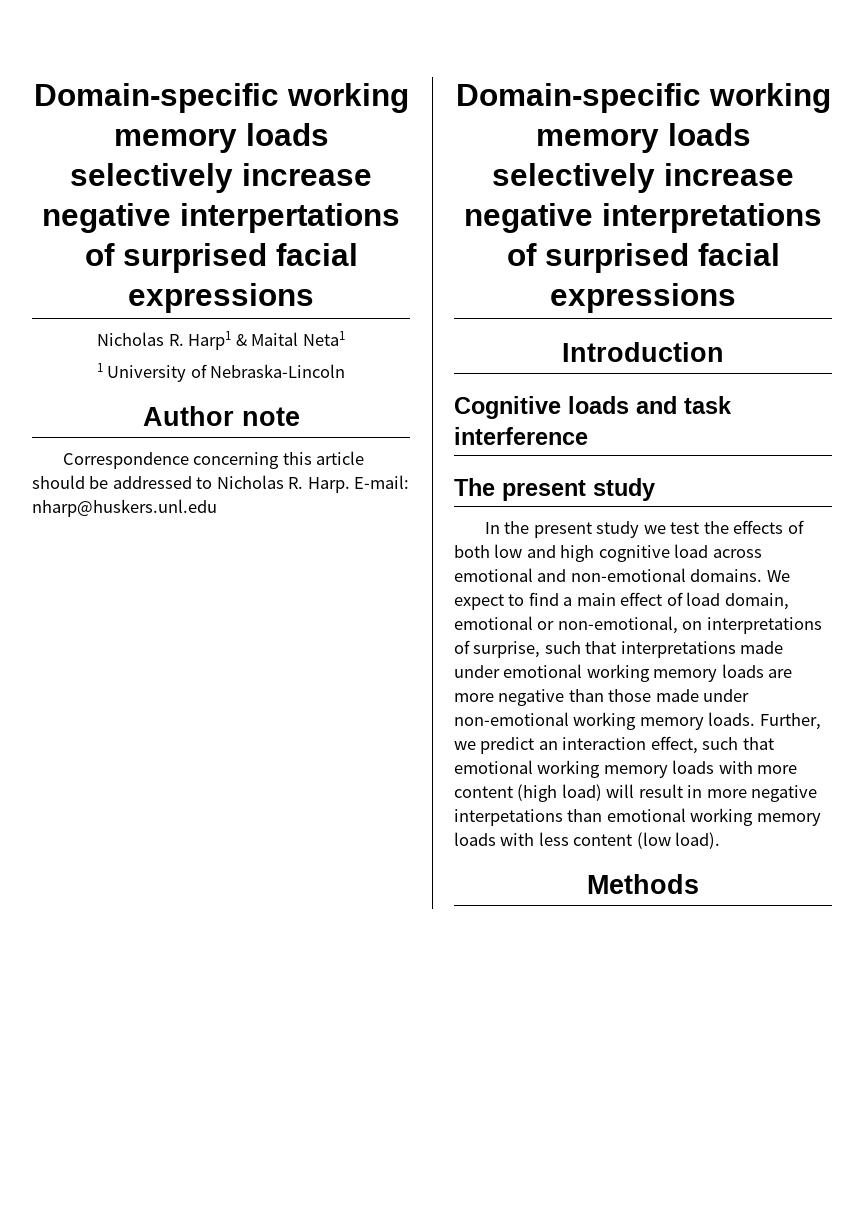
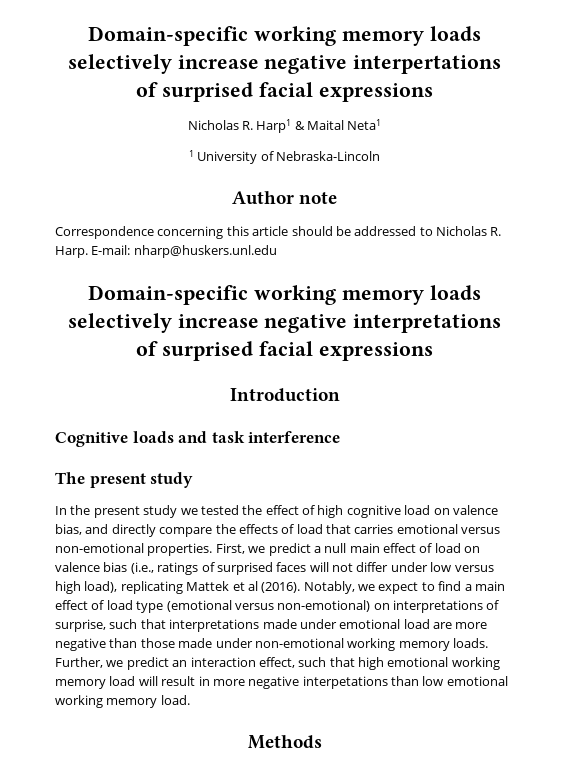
- In the present study we test the effects of both low and high cognitive load across emotional and non-emotional domains. We expect to find a main effect of load domain, emotional or non-emotional, on interpretations of surprise, such that interpretations made under emotional working memory loads are more negative than those made under non-emotional working memory loads.
+ In the present study we tested the effect of high cognitive load on valence bias, and directly compare the effects of load that carries emotional versus non-emotional properties. First, we predict a null main effect of load on valence bias (i.e., ratings of surprised faces will not differ under low versus high load), replicating Mattek et al (2016). Notably, we expect to find a main effect of load type (emotional versus non-emotional) on interpretations of surprise, such that interpretations made under emotional load are more negative than those made under non-emotional working memory loads.
- Further, we predict an interaction effect, such that emotional working memory loads with more content (high load) will result in more negative interpetations than emotional working memory loads with less content (low load).
+ Further, we predict an interaction effect, such that high emotional working memory load will result in more negative interpetations than low emotional working memory load.

